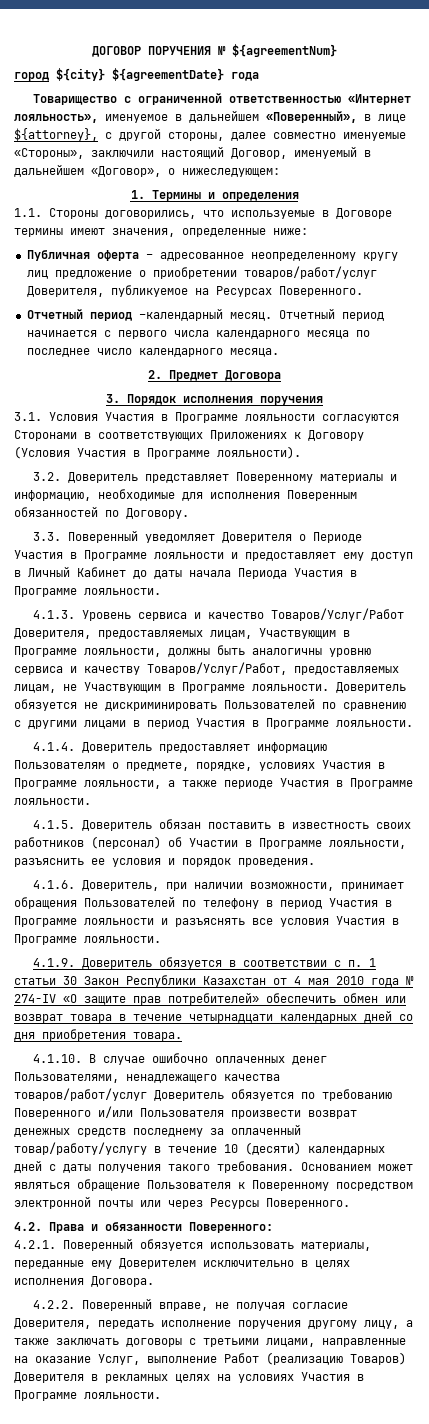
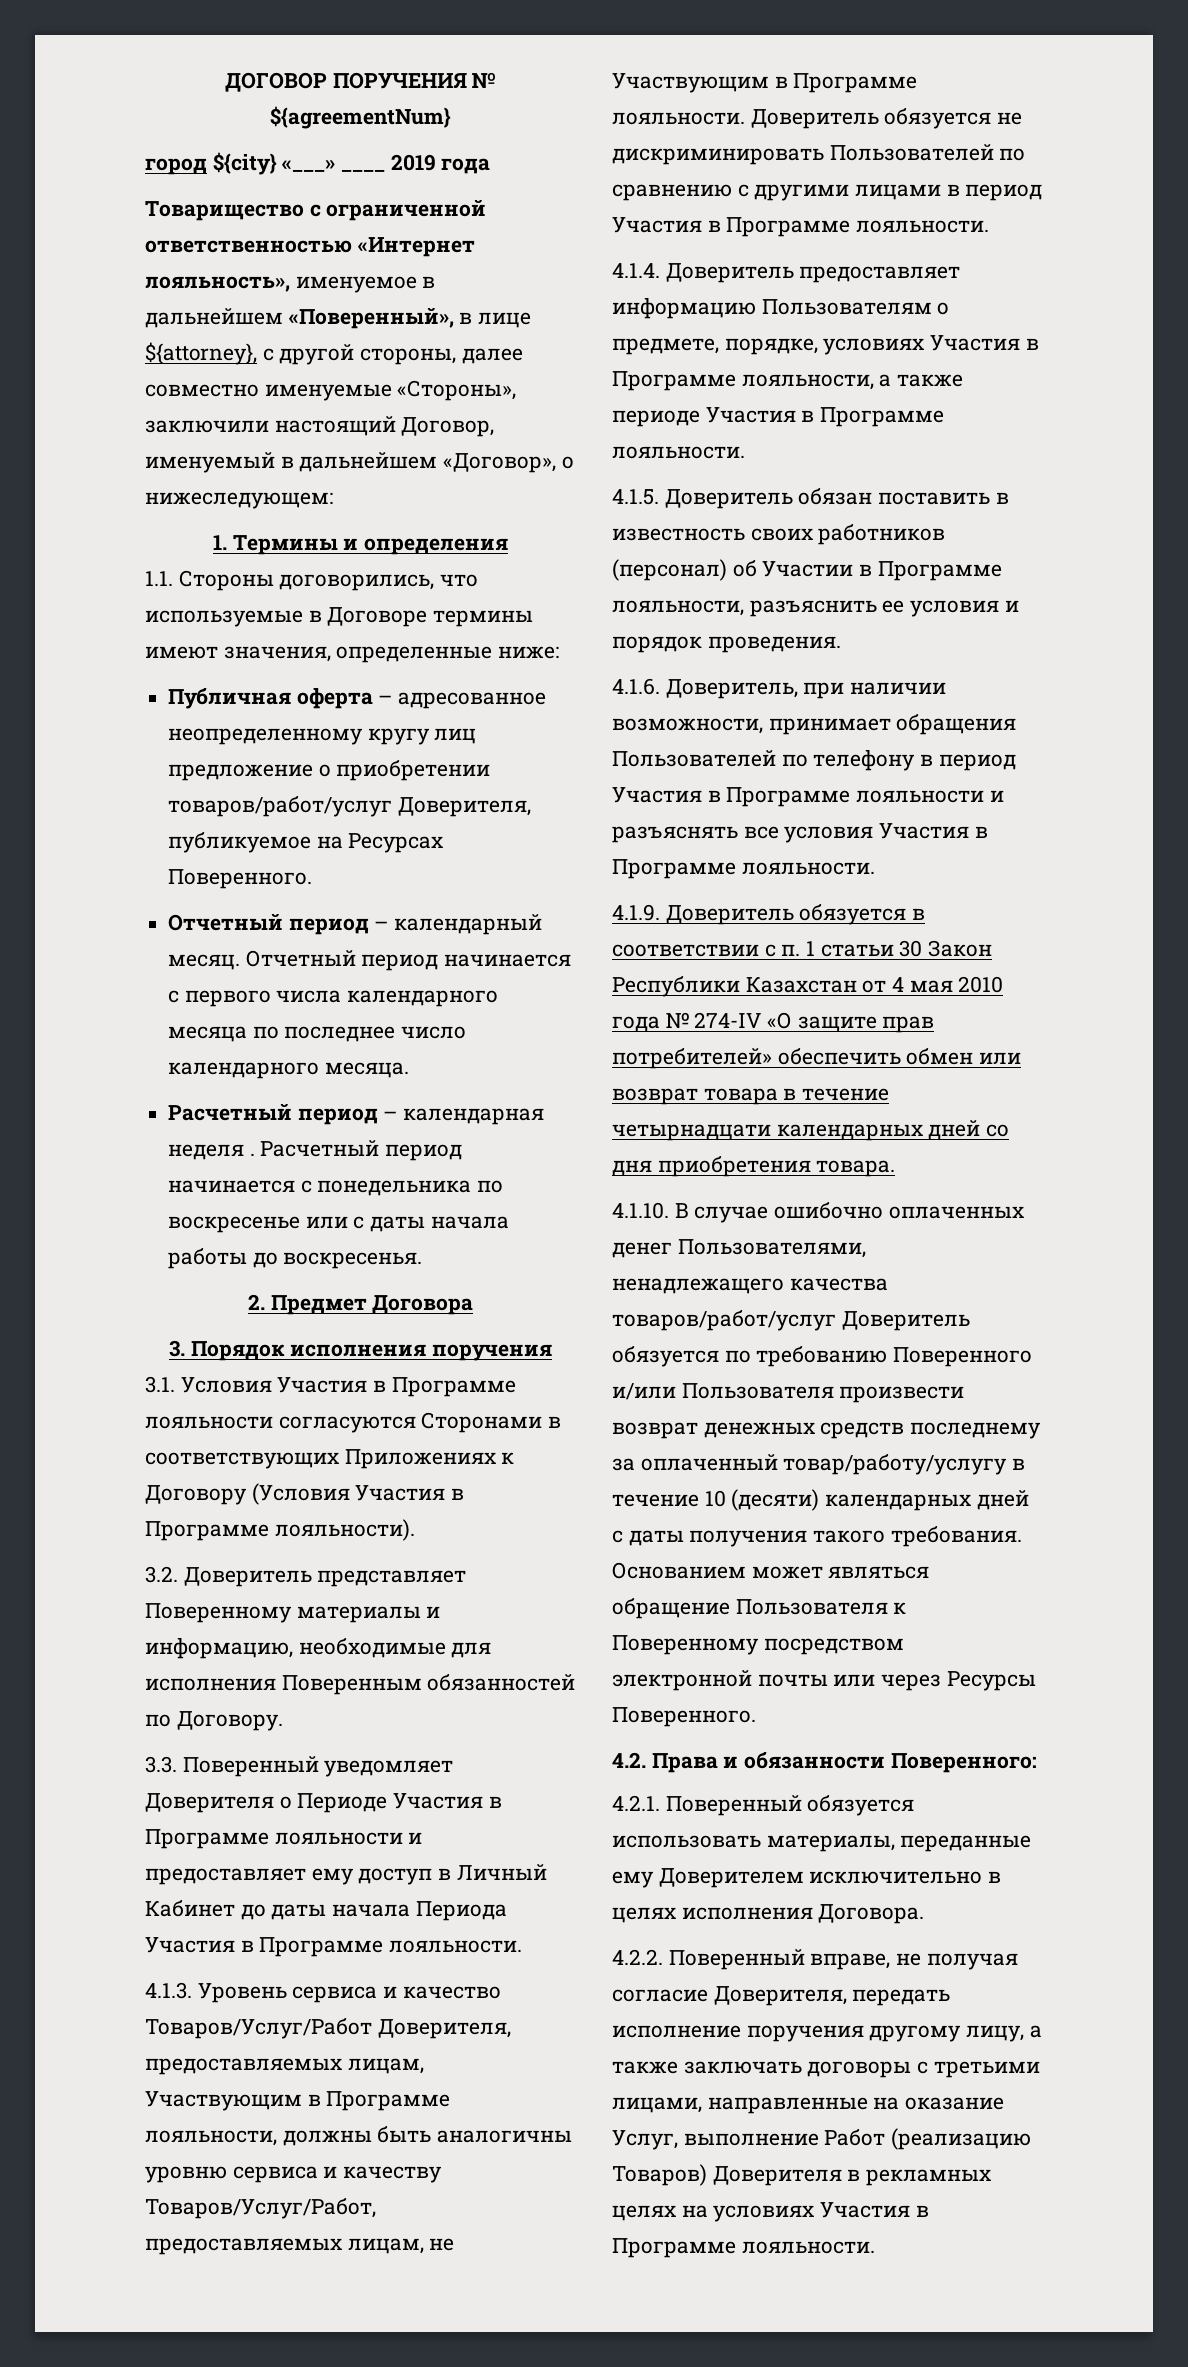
- город ${city} ${agreementDate} года
+ город ${city} «___» ____ 2019 года
- Отчетный период –календарный месяц.
+ Отчетный период – календарный месяц.
+ Расчетный период – календарная неделя . Расчетный период начинается с понедельника по воскресенье или с даты начала работы до воскресенья.

